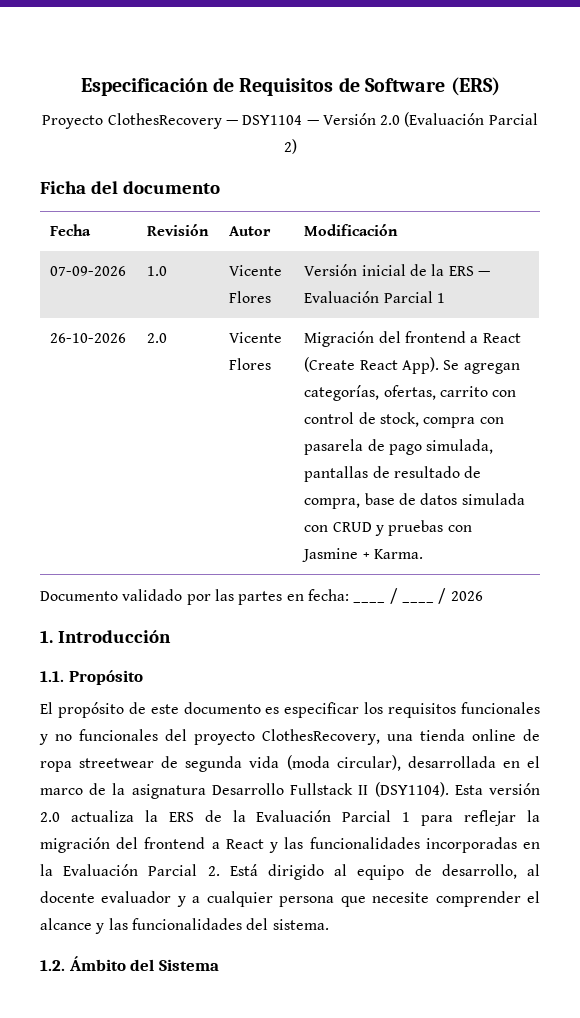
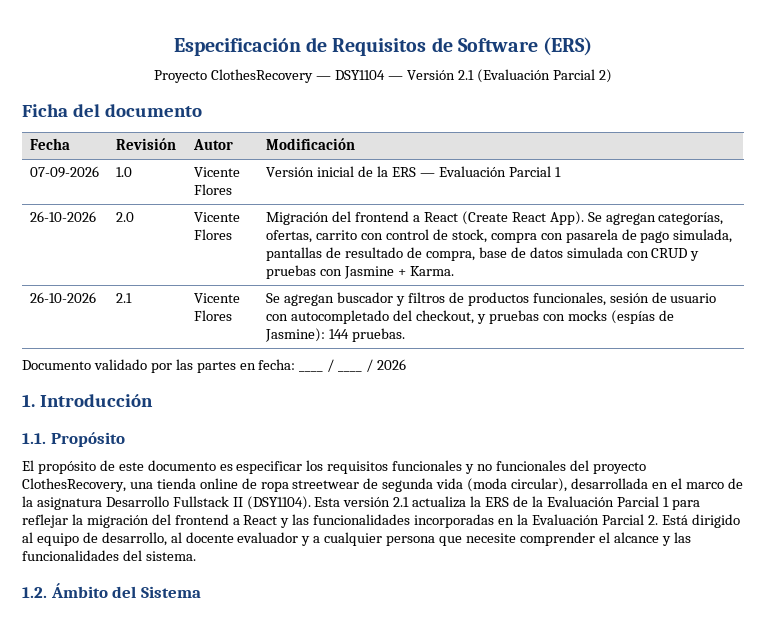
- Proyecto ClothesRecovery — DSY1104 — Versión 2.0 (Evaluación Parcial 2)
+ Proyecto ClothesRecovery — DSY1104 — Versión 2.1 (Evaluación Parcial 2)
+ 26-10-2026 | 2.1 | Vicente Flores | Se agregan buscador y filtros de productos funcionales, sesión de usuario con autocompletado del checkout, y pruebas con mocks (espías de Jasmine): 144 pruebas.
- Esta versión 2.0 actualiza la ERS de la Evaluación Parcial 1 para reflejar la migración del frontend a React y las funcionalidades incorporadas en la Evaluación Parcial 2. Está dirigido al equipo de desarrollo, al docente evaluador y a cualquier persona que necesite comprender el alcance y las funcionalidades del sistema.
+ Esta versión 2.1 actualiza la ERS de la Evaluación Parcial 1 para reflejar la migración del frontend a React y las funcionalidades incorporadas en la Evaluación Parcial 2. Está dirigido al equipo de desarrollo, al docente evaluador y a cualquier persona que necesite comprender el alcance y las funcionalidades del sistema.

